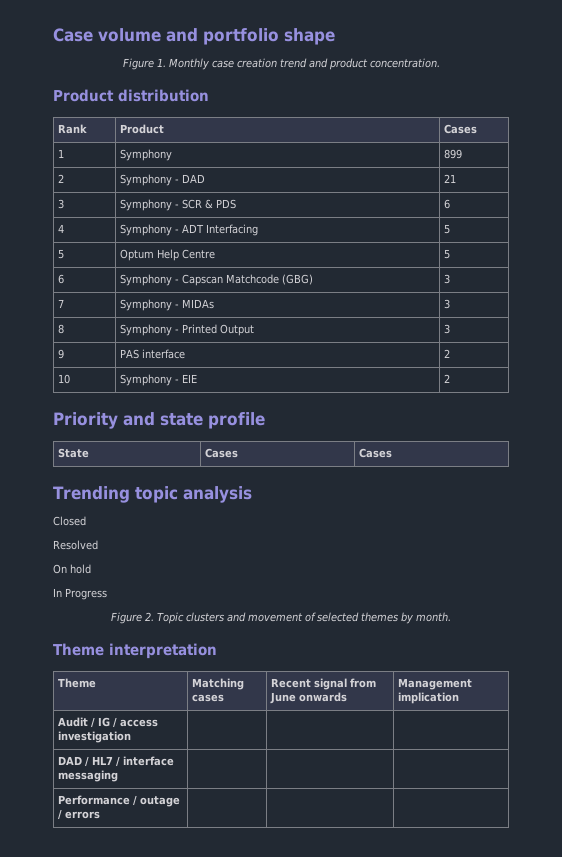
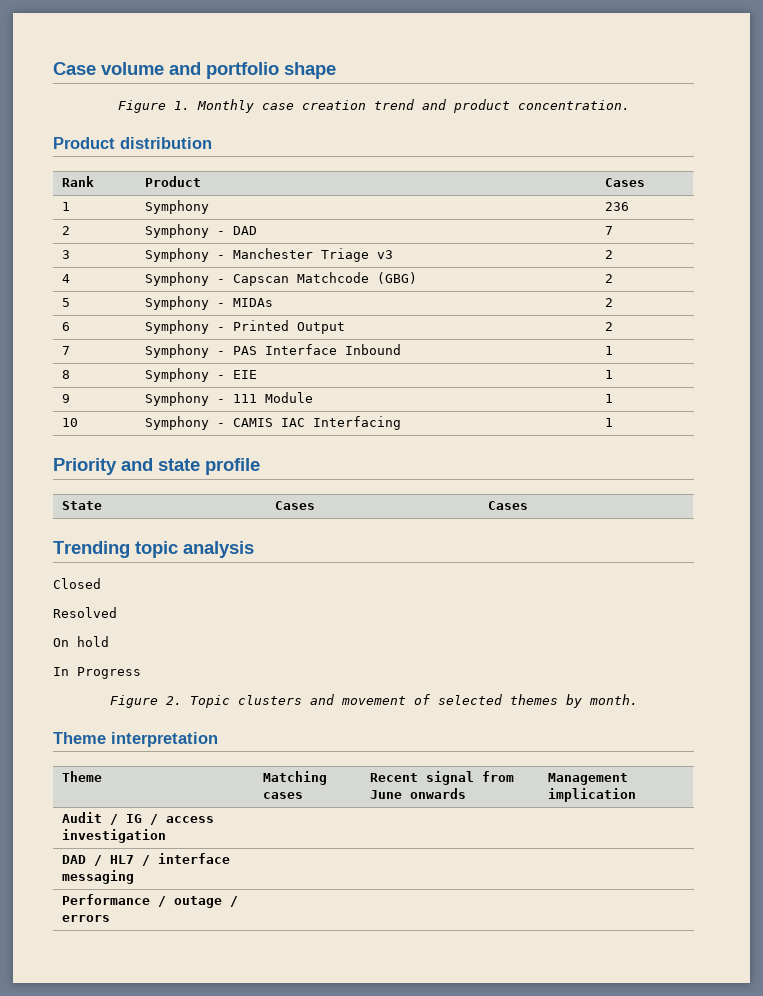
- 1 | Symphony | 899
+ 1 | Symphony | 236
- 2 | Symphony - DAD | 21
+ 2 | Symphony - DAD | 7
- 3 | Symphony - SCR & PDS | 6
- 4 | Symphony - ADT Interfacing | 5
- 5 | Optum Help Centre | 5
- 6 | Symphony - Capscan Matchcode (GBG) | 3
- 7 | Symphony - MIDAs | 3
- 8 | Symphony - Printed Output | 3
- 9 | PAS interface | 2
+ 3 | Symphony - Manchester Triage v3 | 2
+ 4 | Symphony - Capscan Matchcode (GBG) | 2
+ 5 | Symphony - MIDAs | 2
+ 6 | Symphony - Printed Output | 2
+ 7 | Symphony - PAS Interface Inbound | 1
+ 8 | Symphony - EIE | 1
+ 9 | Symphony - 111 Module | 1
- 10 | Symphony - EIE | 2
+ 10 | Symphony - CAMIS IAC Interfacing | 1

